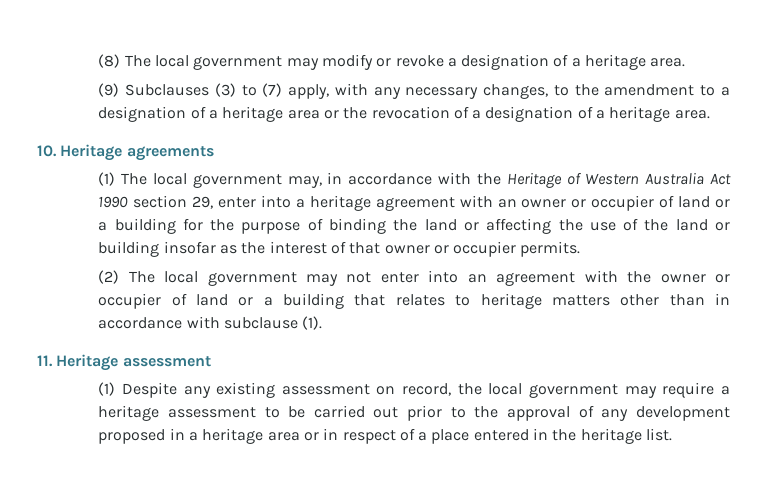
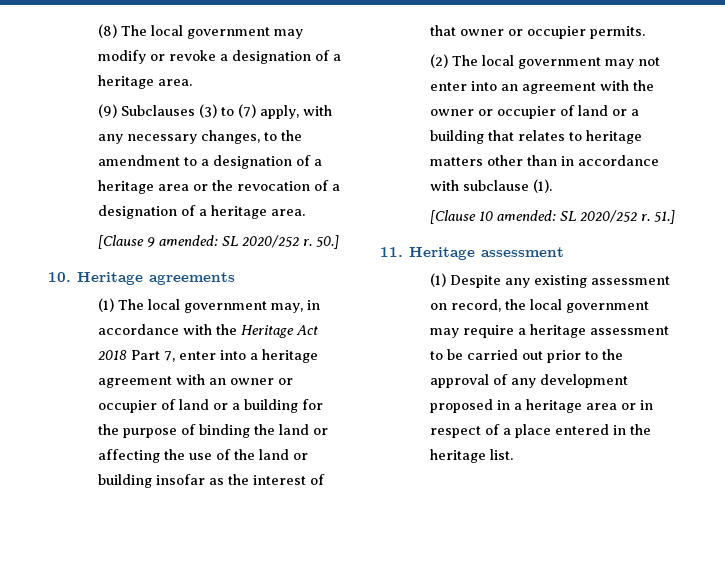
+ [Clause 9 amended: SL 2020/252 r. 50.]
- (1) The local government may, in accordance with the Heritage of Western Australia Act 1990 section 29, enter into a heritage agreement with an owner or occupier of land or a building for the purpose of binding the land or affecting the use of the land or building insofar as the interest of that owner or occupier permits.
+ (1) The local government may, in accordance with the Heritage Act 2018 Part 7, enter into a heritage agreement with an owner or occupier of land or a building for the purpose of binding the land or affecting the use of the land or building insofar as the interest of that owner or occupier permits.
+ [Clause 10 amended: SL 2020/252 r. 51.]

